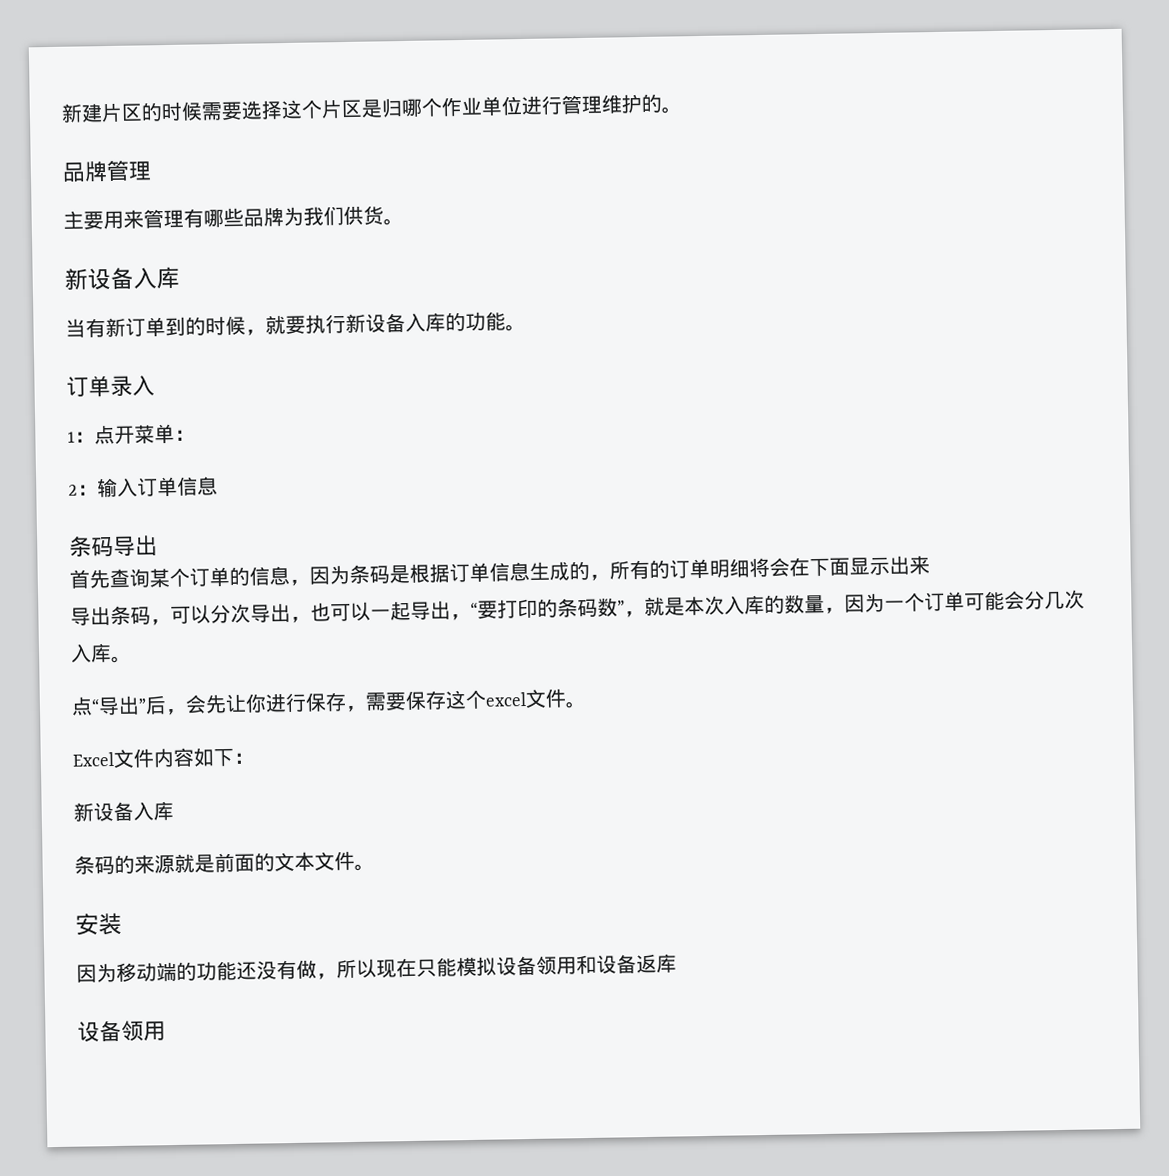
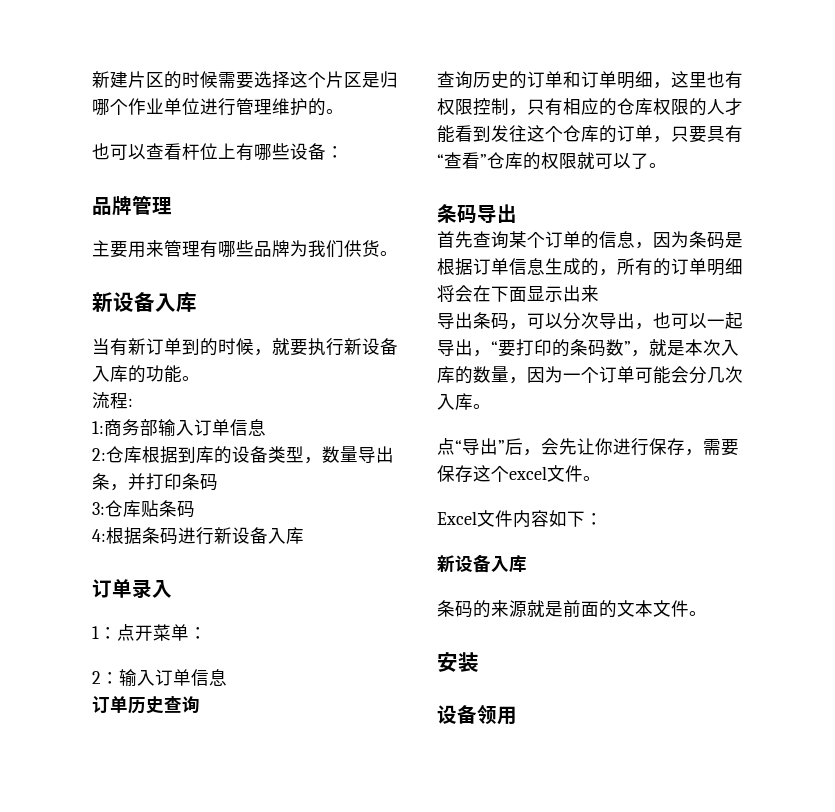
+ 也可以查看杆位上有哪些设备：
+ 流程:
+ 1:商务部输入订单信息
+ 2:仓库根据到库的设备类型，数量导出条，并打印条码
+ 3:仓库贴条码
+ 4:根据条码进行新设备入库
+ 订单历史查询
+ 查询历史的订单和订单明细，这里也有权限控制，只有相应的仓库权限的人才能看到发往这个仓库的订单，只要具有“查看”仓库的权限就可以了。
- 因为移动端的功能还没有做，所以现在只能模拟设备领用和设备返库

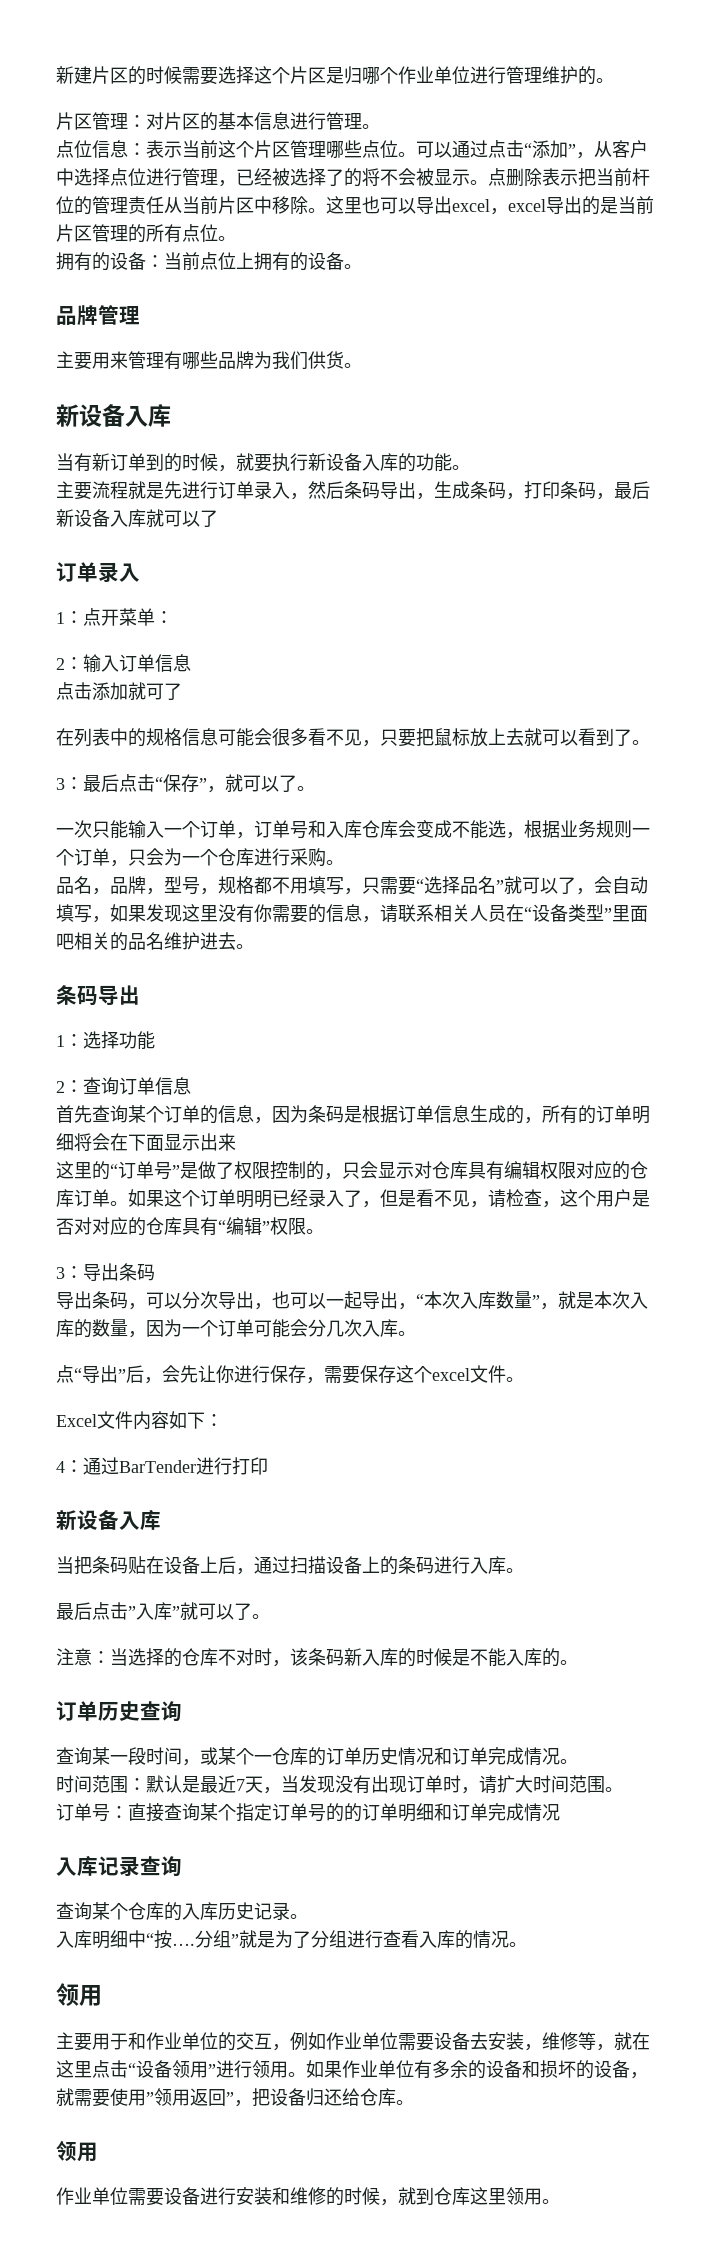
- 也可以查看杆位上有哪些设备：
+ 片区管理：对片区的基本信息进行管理。
+ 点位信息：表示当前这个片区管理哪些点位。可以通过点击“添加”，从客户中选择点位进行管理，已经被选择了的将不会被显示。点删除表示把当前杆位的管理责任从当前片区中移除。这里也可以导出excel，excel导出的是当前片区管理的所有点位。
+ 拥有的设备：当前点位上拥有的设备。
- 流程:
- 1:商务部输入订单信息
- 2:仓库根据到库的设备类型，数量导出条，并打印条码
- 3:仓库贴条码
- 4:根据条码进行新设备入库
+ 主要流程就是先进行订单录入，然后条码导出，生成条码，打印条码，最后新设备入库就可以了
- 订单历史查询
- 查询历史的订单和订单明细，这里也有权限控制，只有相应的仓库权限的人才能看到发往这个仓库的订单，只要具有“查看”仓库的权限就可以了。
+ 点击添加就可了
+ 在列表中的规格信息可能会很多看不见，只要把鼠标放上去就可以看到了。
+ 3：最后点击“保存”，就可以了。
+ 一次只能输入一个订单，订单号和入库仓库会变成不能选，根据业务规则一个订单，只会为一个仓库进行采购。
+ 品名，品牌，型号，规格都不用填写，只需要“选择品名”就可以了，会自动填写，如果发现这里没有你需要的信息，请联系相关人员在“设备类型”里面吧相关的品名维护进去。
  条码导出
+ 1：选择功能
+ 2：查询订单信息
+ 这里的“订单号”是做了权限控制的，只会显示对仓库具有编辑权限对应的仓库订单。如果这个订单明明已经录入了，但是看不见，请检查，这个用户是否对对应的仓库具有“编辑”权限。
+ 3：导出条码
- 导出条码，可以分次导出，也可以一起导出，“要打印的条码数”，就是本次入库的数量，因为一个订单可能会分几次入库。
+ 导出条码，可以分次导出，也可以一起导出，“本次入库数量”，就是本次入库的数量，因为一个订单可能会分几次入库。
  Excel文件内容如下：
+ 4：通过BarTender进行打印
  新设备入库
- 条码的来源就是前面的文本文件。
- 安装
- 设备领用
+ 当把条码贴在设备上后，通过扫描设备上的条码进行入库。
+ 最后点击”入库”就可以了。
+ 注意：当选择的仓库不对时，该条码新入库的时候是不能入库的。
+ 订单历史查询
+ 查询某一段时间，或某个一仓库的订单历史情况和订单完成情况。
+ 时间范围：默认是最近7天，当发现没有出现订单时，请扩大时间范围。
+ 订单号：直接查询某个指定订单号的的订单明细和订单完成情况
+ 入库记录查询
+ 查询某个仓库的入库历史记录。
+ 入库明细中“按….分组”就是为了分组进行查看入库的情况。
+ 领用
+ 主要用于和作业单位的交互，例如作业单位需要设备去安装，维修等，就在这里点击“设备领用”进行领用。如果作业单位有多余的设备和损坏的设备，就需要使用”领用返回”，把设备归还给仓库。
+ 领用
+ 作业单位需要设备进行安装和维修的时候，就到仓库这里领用。

